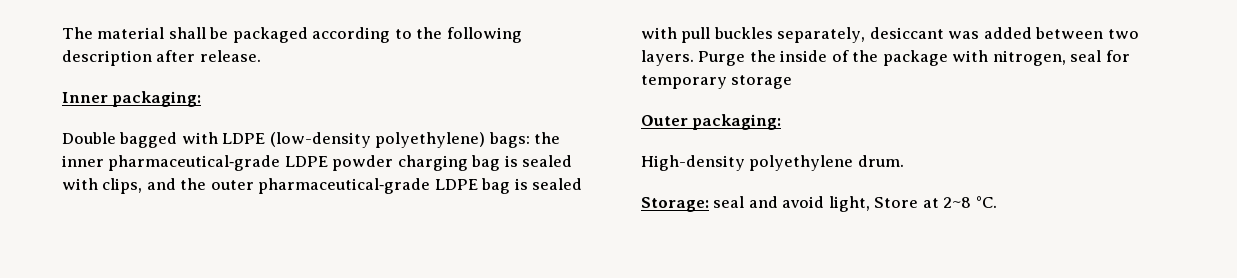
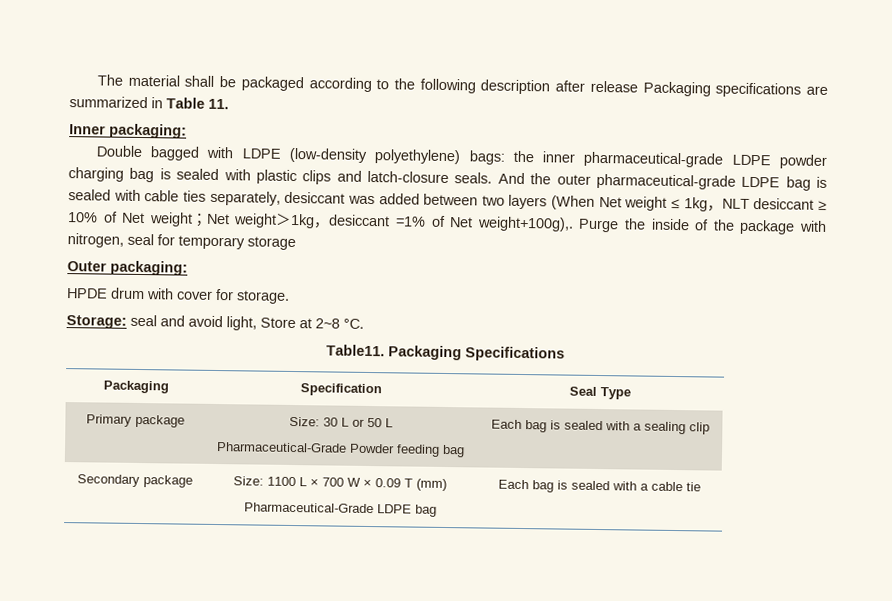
- The material shall be packaged according to the following description after release.
+ The material shall be packaged according to the following description after release Packaging specifications are summarized in Table 11.
- Double bagged with LDPE (low-density polyethylene) bags: the inner pharmaceutical‑grade LDPE powder charging bag is sealed with clips, and the outer pharmaceutical‑grade LDPE bag is sealed with pull buckles separately, desiccant was added between two layers.
+ Double bagged with LDPE (low-density polyethylene) bags: the inner pharmaceutical‑grade LDPE powder charging bag is sealed with plastic clips and latch-closure seals. And the outer pharmaceutical‑grade LDPE bag is sealed with cable ties separately, desiccant was added between two layers (When Net weight ≤ 1kg，NLT desiccant ≥ 10% of Net weight；Net weight＞1kg，desiccant =1% of Net weight+100g),.
- High-density polyethylene drum.
+ HPDE drum with cover for storage.
+ Table11. Packaging Specifications
+ Packaging | Specification | Seal Type
+ Primary package | Size: 30 L or 50 L
+ Pharmaceutical-Grade Powder feeding bag | Each bag is sealed with a sealing clip
+ Secondary package | Size: 1100 L × 700 W × 0.09 T (mm)
+ Pharmaceutical-Grade LDPE bag | Each bag is sealed with a cable tie

